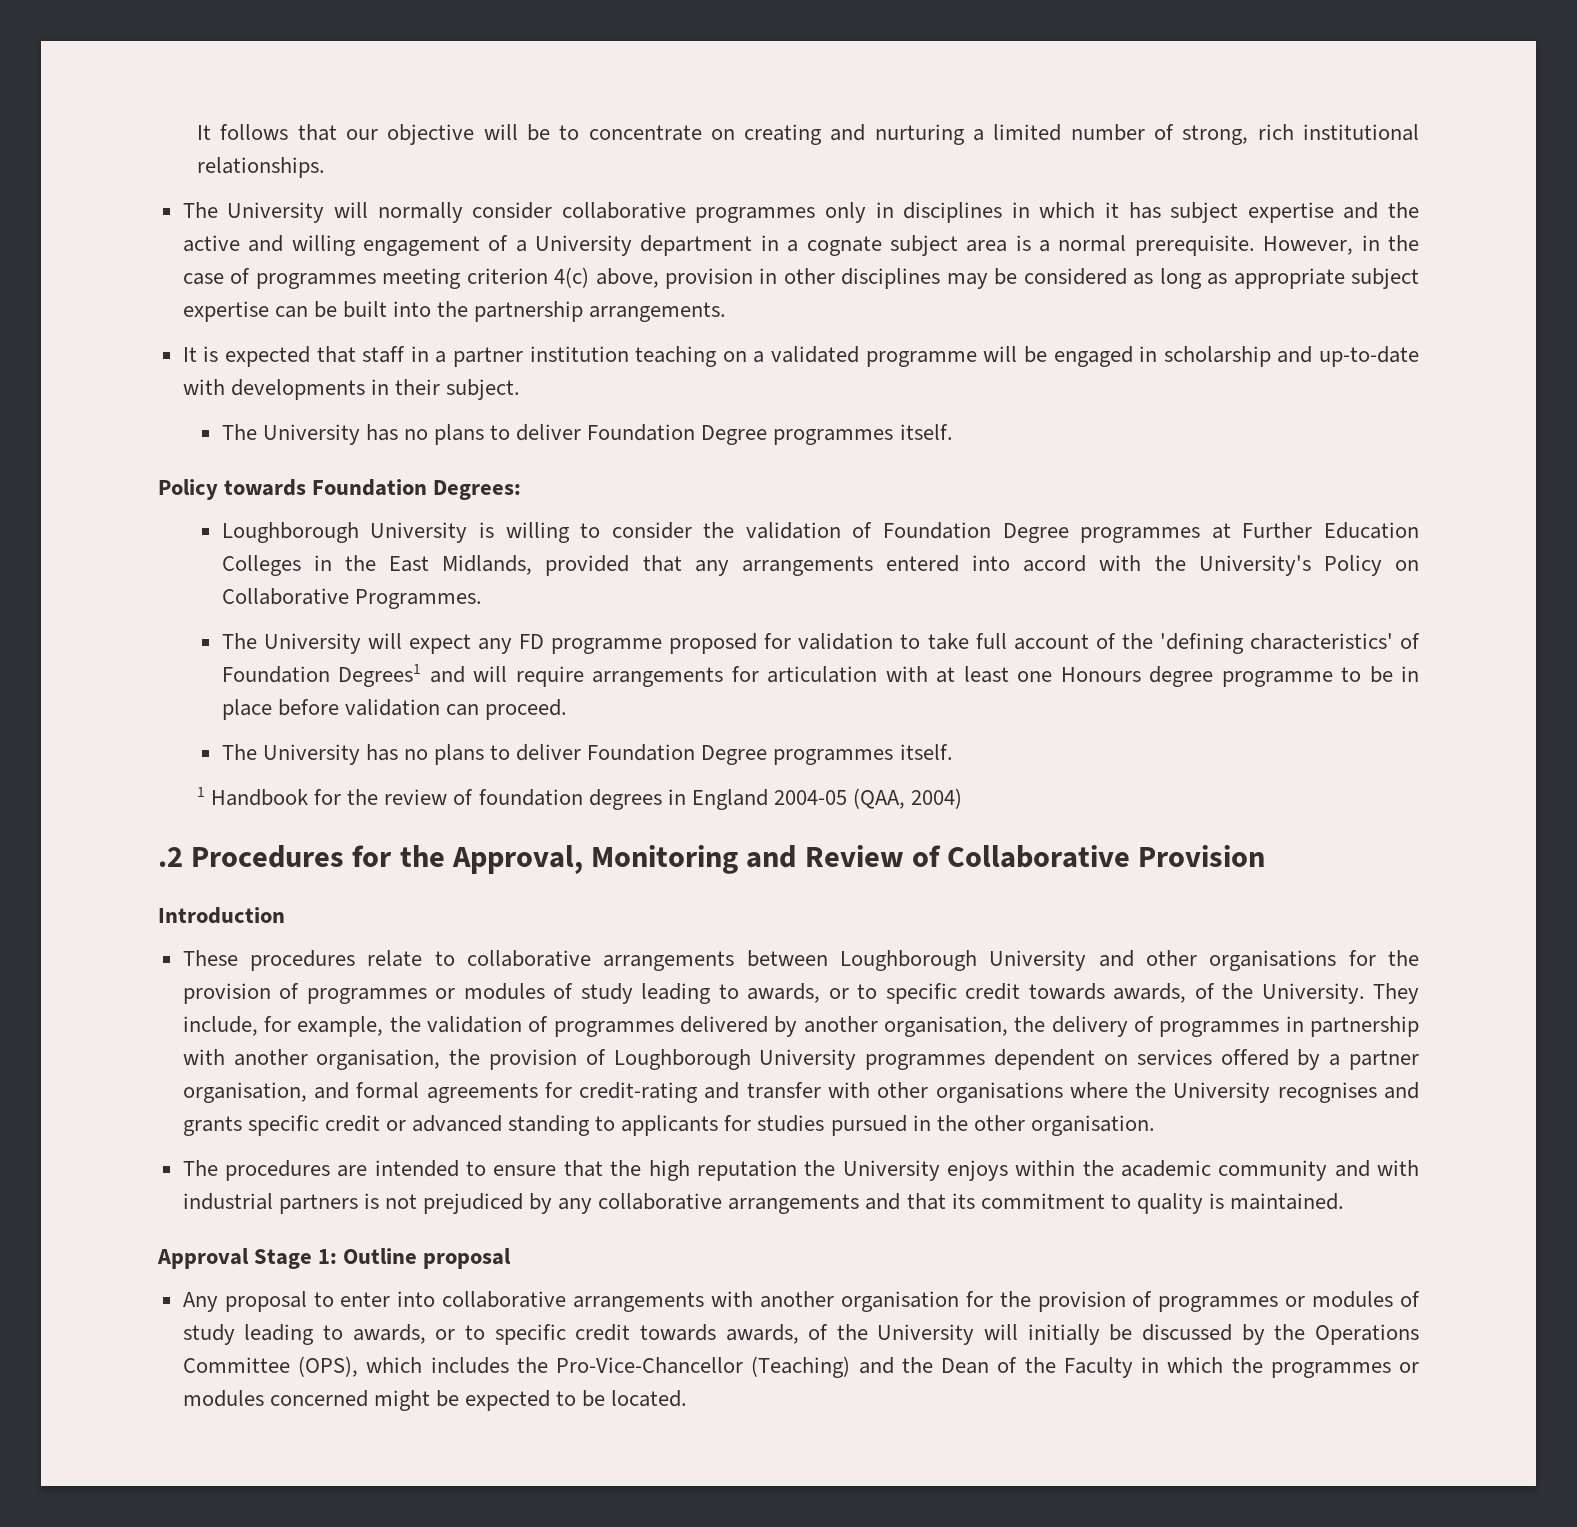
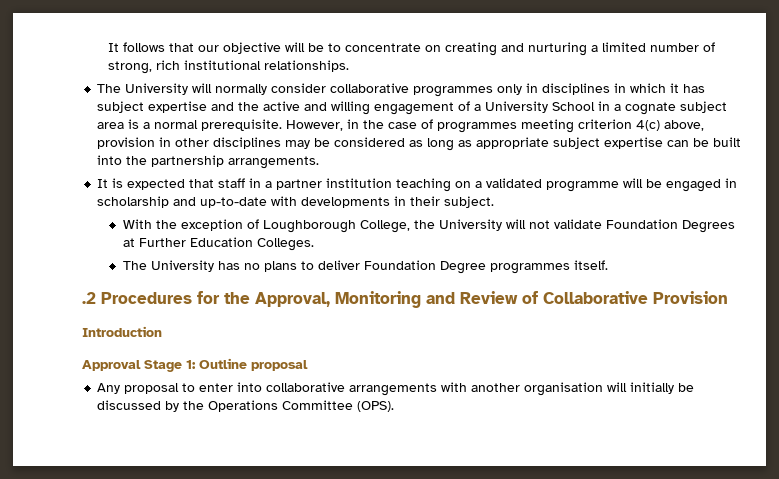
- The University will normally consider collaborative programmes only in disciplines in which it has subject expertise and the active and willing engagement of a University department in a cognate subject area is a normal prerequisite.
+ The University will normally consider collaborative programmes only in disciplines in which it has subject expertise and the active and willing engagement of a University School in a cognate subject area is a normal prerequisite.
  It is expected that staff in a partner institution teaching on a validated programme will be engaged in scholarship and up-to-date with developments in their subject.
- The University has no plans to deliver Foundation Degree programmes itself.
- Policy towards Foundation Degrees:
- Loughborough University is willing to consider the validation of Foundation Degree programmes at Further Education Colleges in the East Midlands, provided that any arrangements entered into accord with the University's Policy on Collaborative Programmes.
- The University will expect any FD programme proposed for validation to take full account of the 'defining characteristics' of Foundation Degrees1 and will require arrangements for articulation with at least one Honours degree programme to be in place before validation can proceed.
+ With the exception of Loughborough College, the University will not validate Foundation Degrees at Further Education Colleges.
- 1 Handbook for the review of foundation degrees in England 2004-05 (QAA, 2004)
- These procedures relate to collaborative arrangements between Loughborough University and other organisations for the provision of programmes or modules of study leading to awards, or to specific credit towards awards, of the University. They include, for example, the validation of programmes delivered by another organisation, the delivery of programmes in partnership with another organisation, the provision of Loughborough University programmes dependent on services offered by a partner organisation, and formal agreements for credit-rating and transfer with other organisations where the University recognises and grants specific credit or advanced standing to applicants for studies pursued in the other organisation.
- The procedures are intended to ensure that the high reputation the University enjoys within the academic community and with industrial partners is not prejudiced by any collaborative arrangements and that its commitment to quality is maintained.
- Any proposal to enter into collaborative arrangements with another organisation for the provision of programmes or modules of study leading to awards, or to specific credit towards awards, of the University will initially be discussed by the Operations Committee (OPS), which includes the Pro-Vice-Chancellor (Teaching) and the Dean of the Faculty in which the programmes or modules concerned might be expected to be located.
+ Any proposal to enter into collaborative arrangements with another organisation will initially be discussed by the Operations Committee (OPS).

